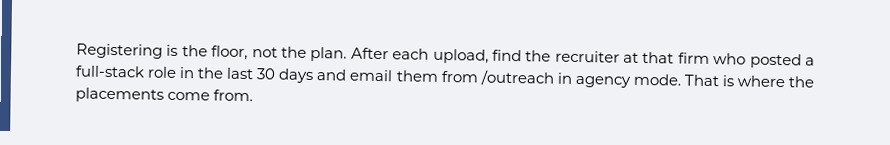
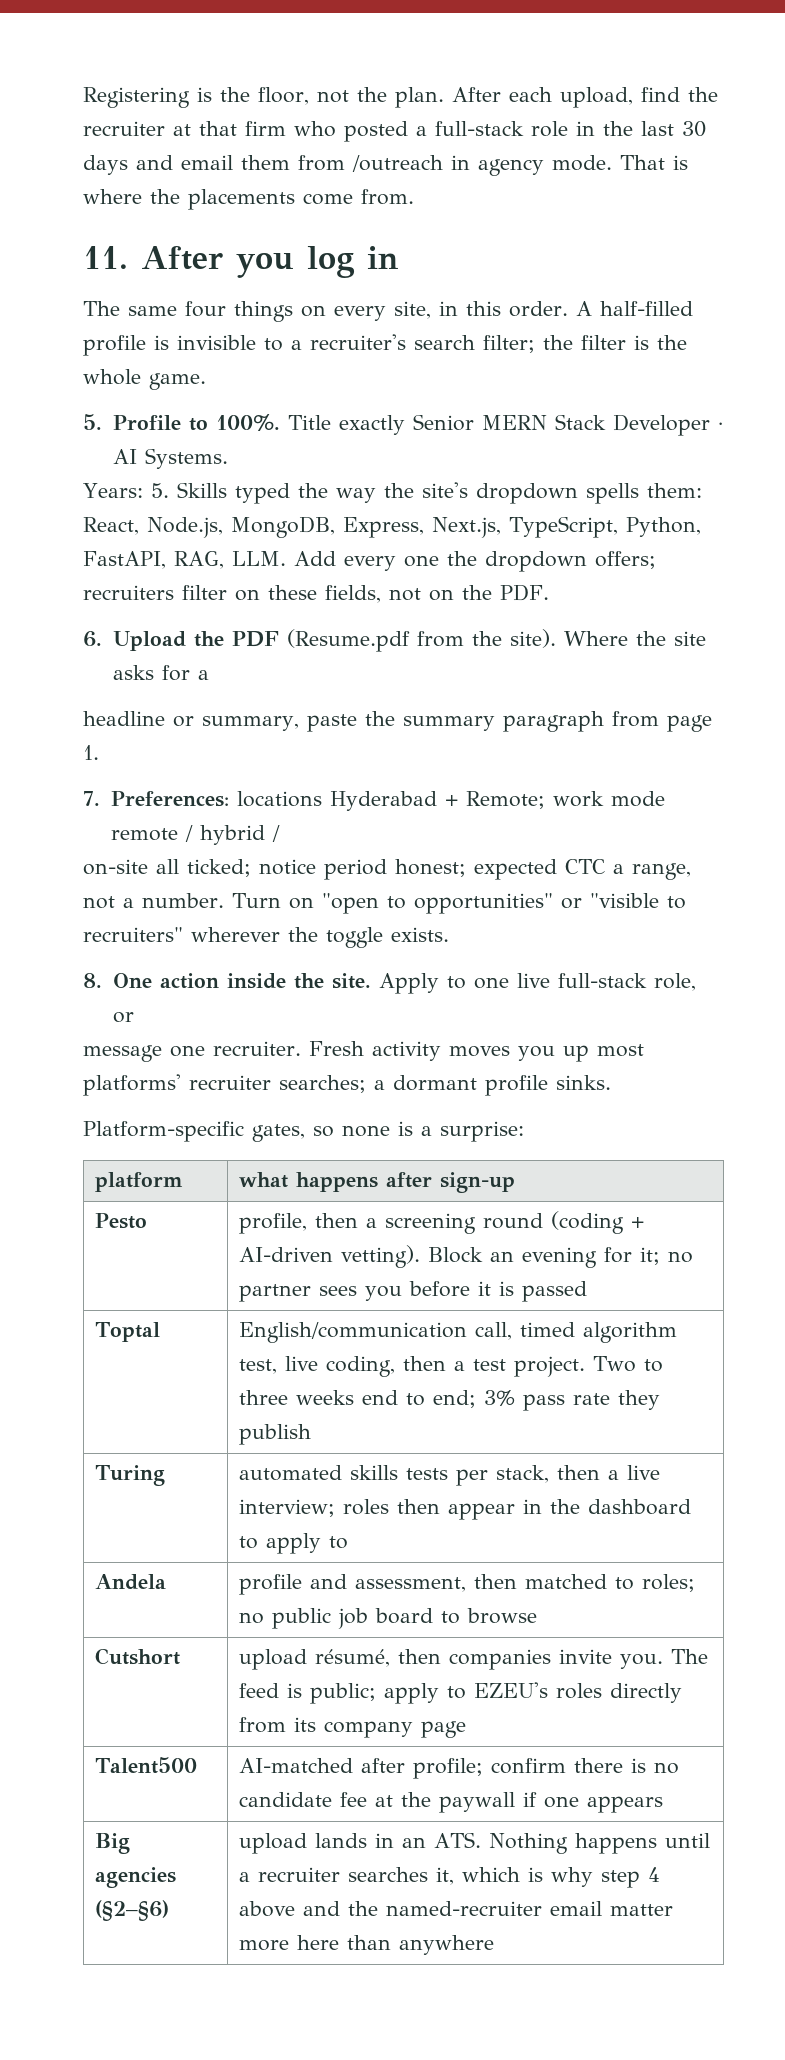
+ 11. After you log in
+ The same four things on every site, in this order. A half-filled profile is invisible to a recruiter's search filter; the filter is the whole game.
+ 5. Profile to 100%. Title exactly Senior MERN Stack Developer · AI Systems.
+ Years: 5. Skills typed the way the site's dropdown spells them: React, Node.js, MongoDB, Express, Next.js, TypeScript, Python, FastAPI, RAG, LLM. Add every one the dropdown offers; recruiters filter on these fields, not on the PDF.
+ 6. Upload the PDF (Resume.pdf from the site). Where the site asks for a
+ headline or summary, paste the summary paragraph from page 1.
+ 7. Preferences: locations Hyderabad + Remote; work mode remote / hybrid /
+ on-site all ticked; notice period honest; expected CTC a range, not a number. Turn on "open to opportunities" or "visible to recruiters" wherever the toggle exists.
+ 8. One action inside the site. Apply to one live full-stack role, or
+ message one recruiter. Fresh activity moves you up most platforms' recruiter searches; a dormant profile sinks.
+ Platform-specific gates, so none is a surprise:
+ platform | what happens after sign-up
+ Pesto | profile, then a screening round (coding + AI-driven vetting). Block an evening for it; no partner sees you before it is passed
+ Toptal | English/communication call, timed algorithm test, live coding, then a test project. Two to three weeks end to end; 3% pass rate they publish
+ Turing | automated skills tests per stack, then a live interview; roles then appear in the dashboard to apply to
+ Andela | profile and assessment, then matched to roles; no public job board to browse
+ Cutshort | upload résumé, then companies invite you. The feed is public; apply to EZEU's roles directly from its company page
+ Talent500 | AI-matched after profile; confirm there is no candidate fee at the paywall if one appears
+ Big agencies (§2–§6) | upload lands in an ATS. Nothing happens until a recruiter searches it, which is why step 4 above and the named-recruiter email matter more here than anywhere

